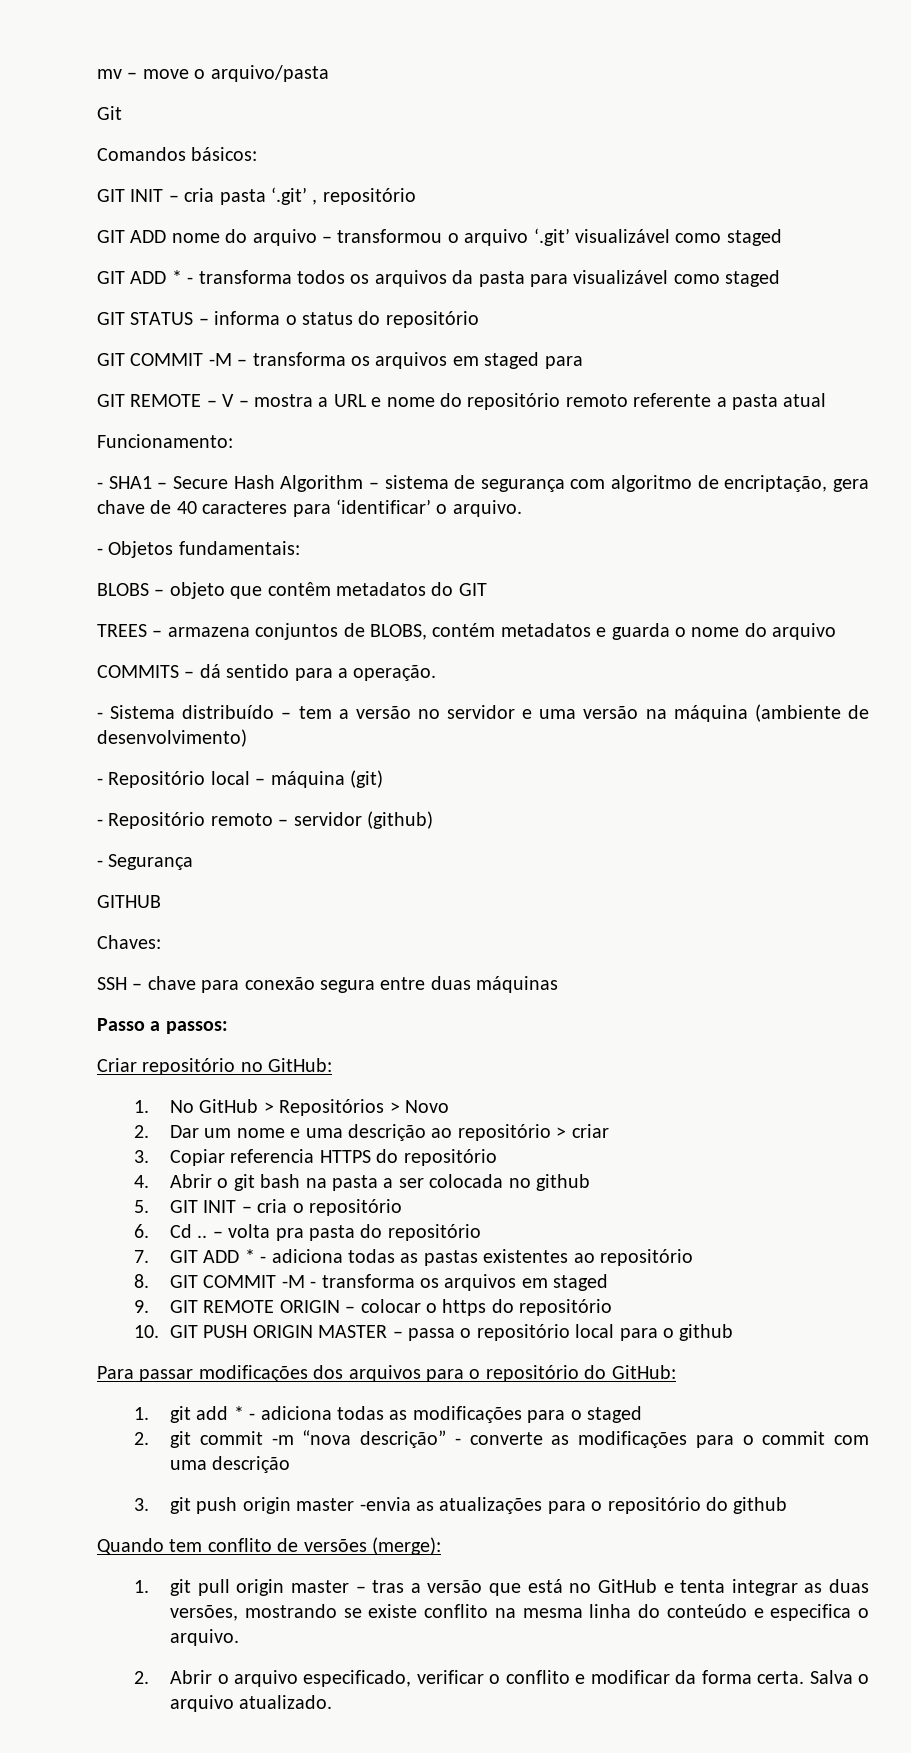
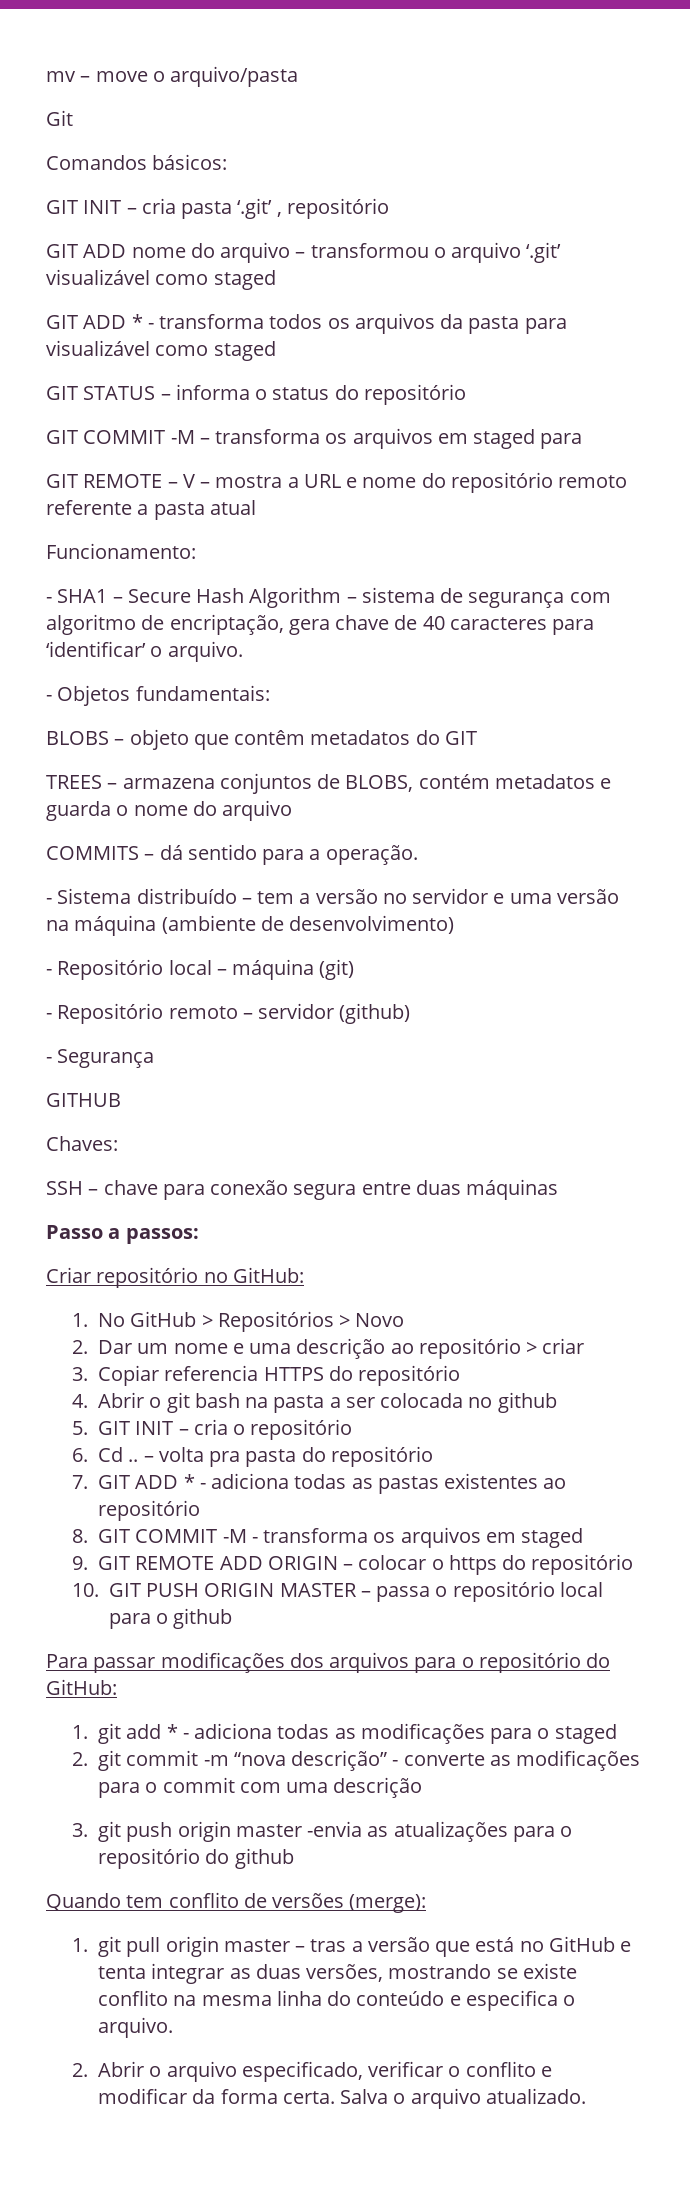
- 9. GIT REMOTE ORIGIN – colocar o https do repositório
+ 9. GIT REMOTE ADD ORIGIN – colocar o https do repositório

